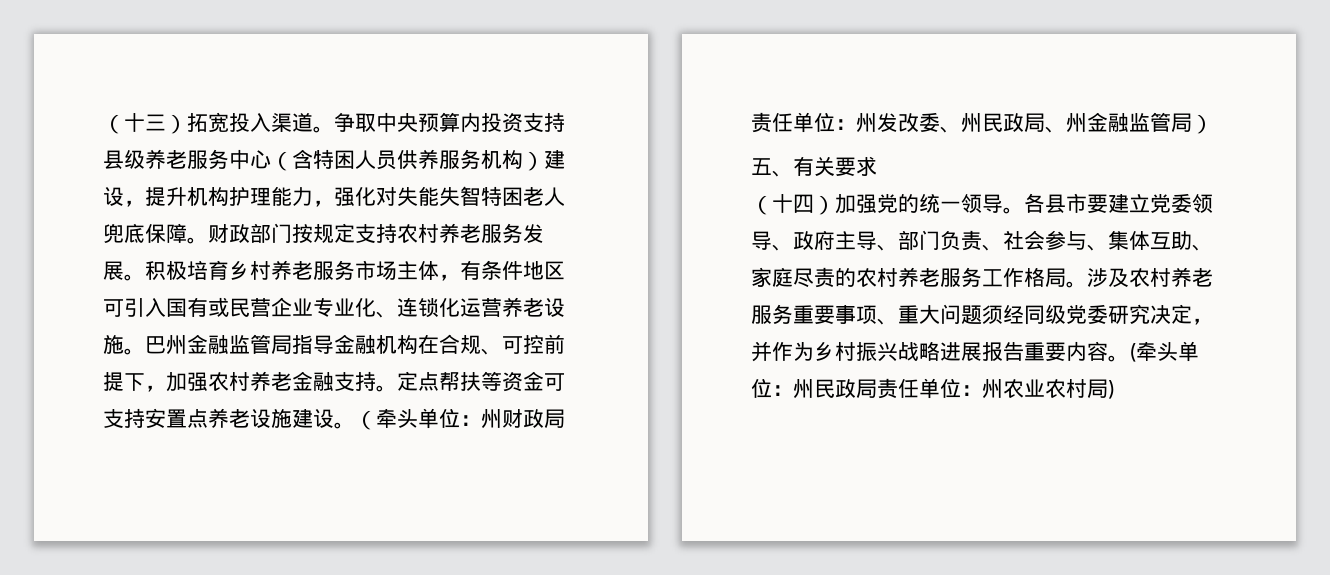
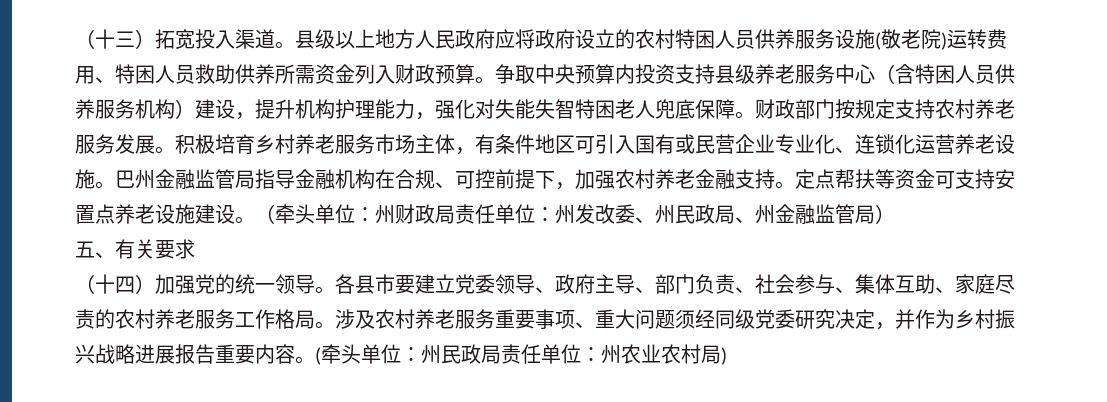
+ 县级以上地方人民政府应将政府设立的农村特困人员供养服务设施(敬老院)运转费用、特困人员救助供养所需资金列入财政预算。

